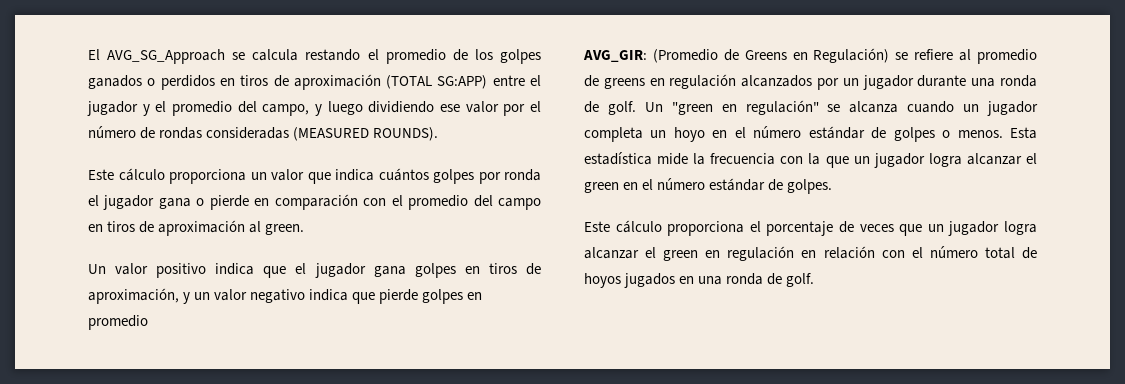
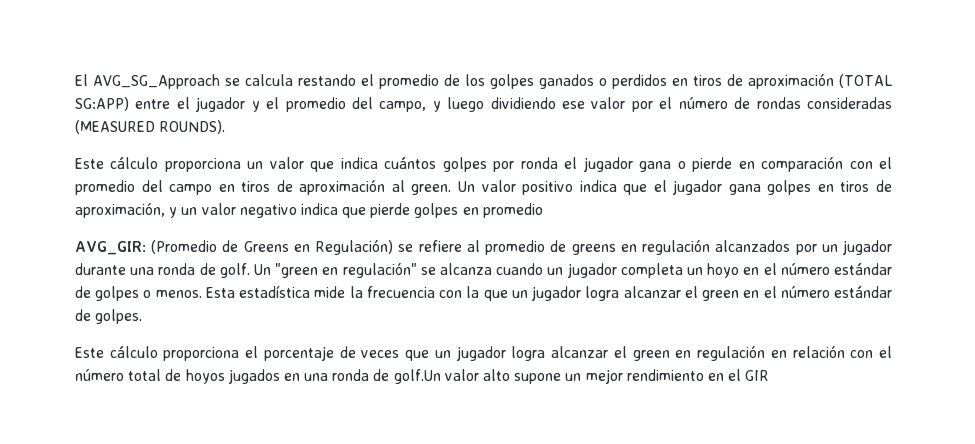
- Este cálculo proporciona un valor que indica cuántos golpes por ronda el jugador gana o pierde en comparación con el promedio del campo en tiros de aproximación al green.
- Un valor positivo indica que el jugador gana golpes en tiros de aproximación, y un valor negativo indica que pierde golpes en promedio
+ Este cálculo proporciona un valor que indica cuántos golpes por ronda el jugador gana o pierde en comparación con el promedio del campo en tiros de aproximación al green. Un valor positivo indica que el jugador gana golpes en tiros de aproximación, y un valor negativo indica que pierde golpes en promedio
- Este cálculo proporciona el porcentaje de veces que un jugador logra alcanzar el green en regulación en relación con el número total de hoyos jugados en una ronda de golf.
+ Este cálculo proporciona el porcentaje de veces que un jugador logra alcanzar el green en regulación en relación con el número total de hoyos jugados en una ronda de golf.Un valor alto supone un mejor rendimiento en el GIR

